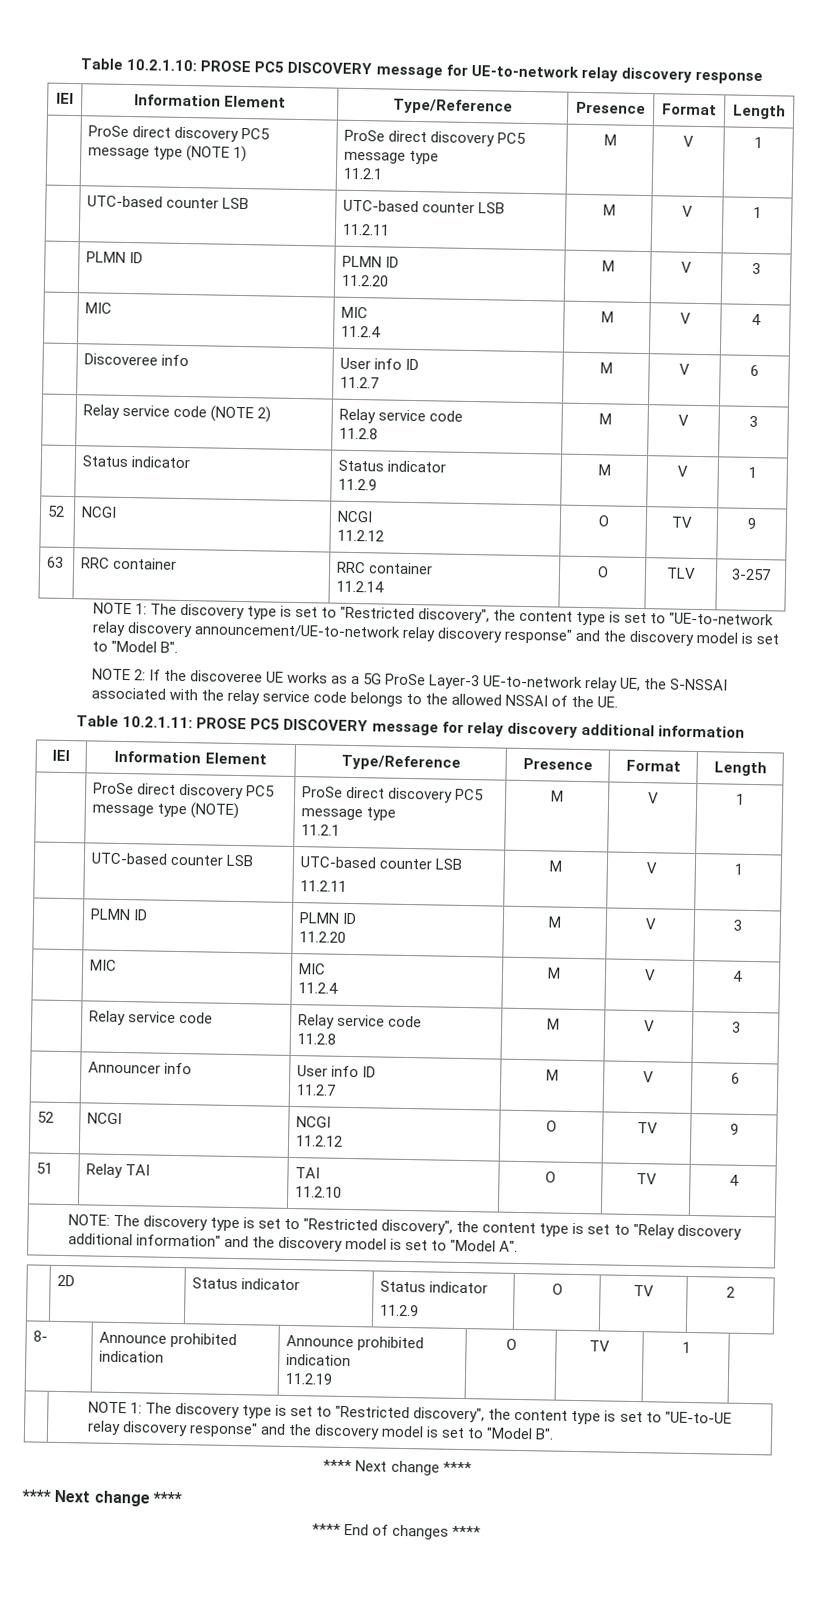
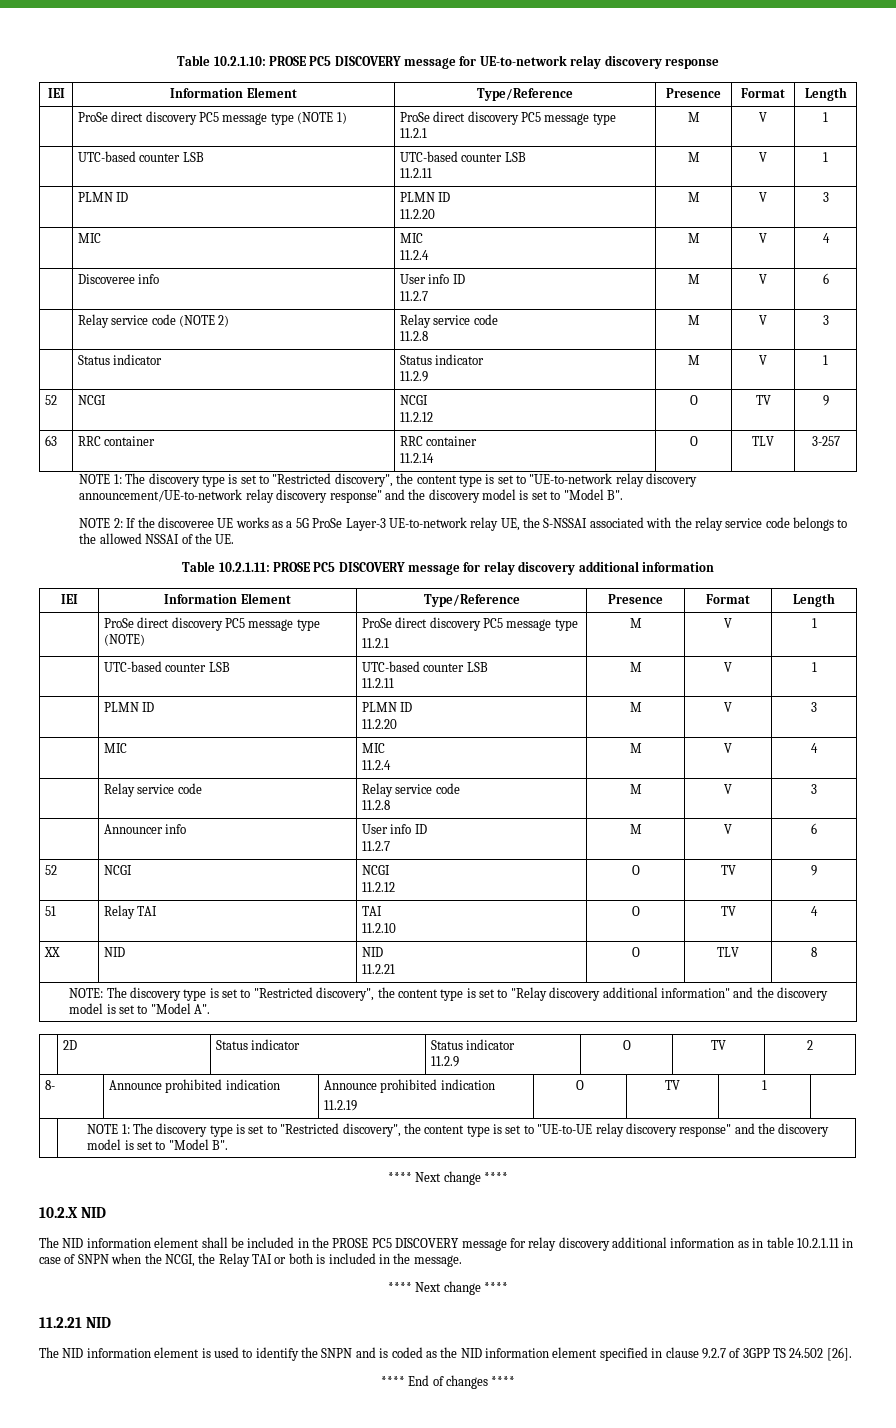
+ XX | NID | NID
+ 11.2.21 | O | TLV | 8
  | NOTE 1: The discovery type is set to "Restricted discovery", the content type is set to "UE-to-UE relay discovery response" and the discovery model is set to "Model B".
  **** Next change ****
+ 10.2.X NID
+ The NID information element shall be included in the PROSE PC5 DISCOVERY message for relay discovery additional information as in table 10.2.1.11 in case of SNPN when the NCGI, the Relay TAI or both is included in the message.
  **** Next change ****
+ 11.2.21 NID
+ The NID information element is used to identify the SNPN and is coded as the NID information element specified in clause 9.2.7 of 3GPP TS 24.502 [26].

